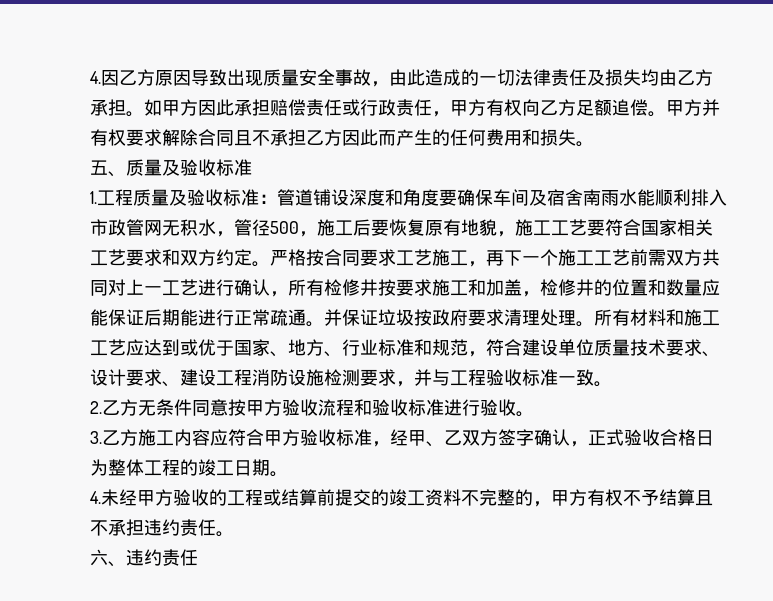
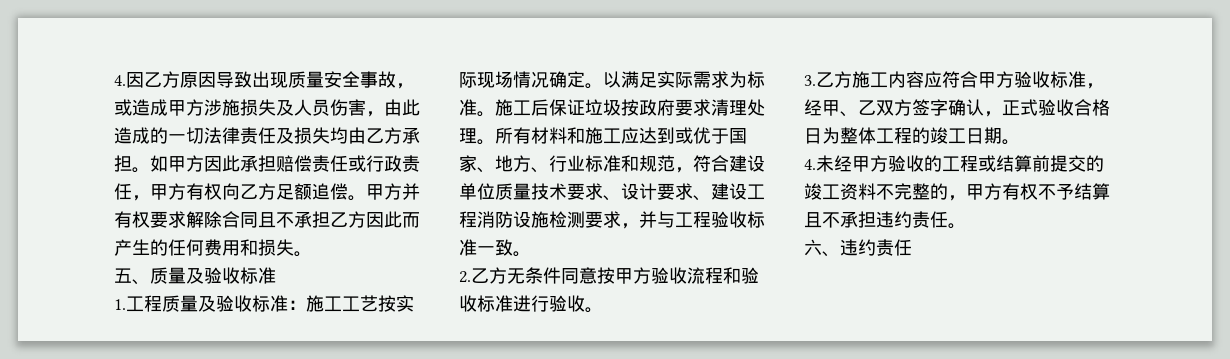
- 4.因乙方原因导致出现质量安全事故，由此造成的一切法律责任及损失均由乙方承担。
+ 4.因乙方原因导致出现质量安全事故，或造成甲方涉施损失及人员伤害，由此造成的一切法律责任及损失均由乙方承担。
- 1.工程质量及验收标准：管道铺设深度和角度要确保车间及宿舍南雨水能顺利排入市政管网无积水，管径500，施工后要恢复原有地貌，施工工艺要符合国家相关工艺要求和双方约定。严格按合同要求工艺施工，再下一个施工工艺前需双方共同对上一工艺进行确认，所有检修井按要求施工和加盖，检修井的位置和数量应能保证后期能进行正常疏通。并保证垃圾按政府要求清理处理。
+ 1.工程质量及验收标准：施工工艺按实际现场情况确定。以满足实际需求为标准。施工后保证垃圾按政府要求清理处理。
- 所有材料和施工工艺应达到或优于国家、地方、行业标准和规范，符合建设单位质量技术要求、设计要求、建设工程消防设施检测要求，并与工程验收标准一致。
+ 所有材料和施工应达到或优于国家、地方、行业标准和规范，符合建设单位质量技术要求、设计要求、建设工程消防设施检测要求，并与工程验收标准一致。

